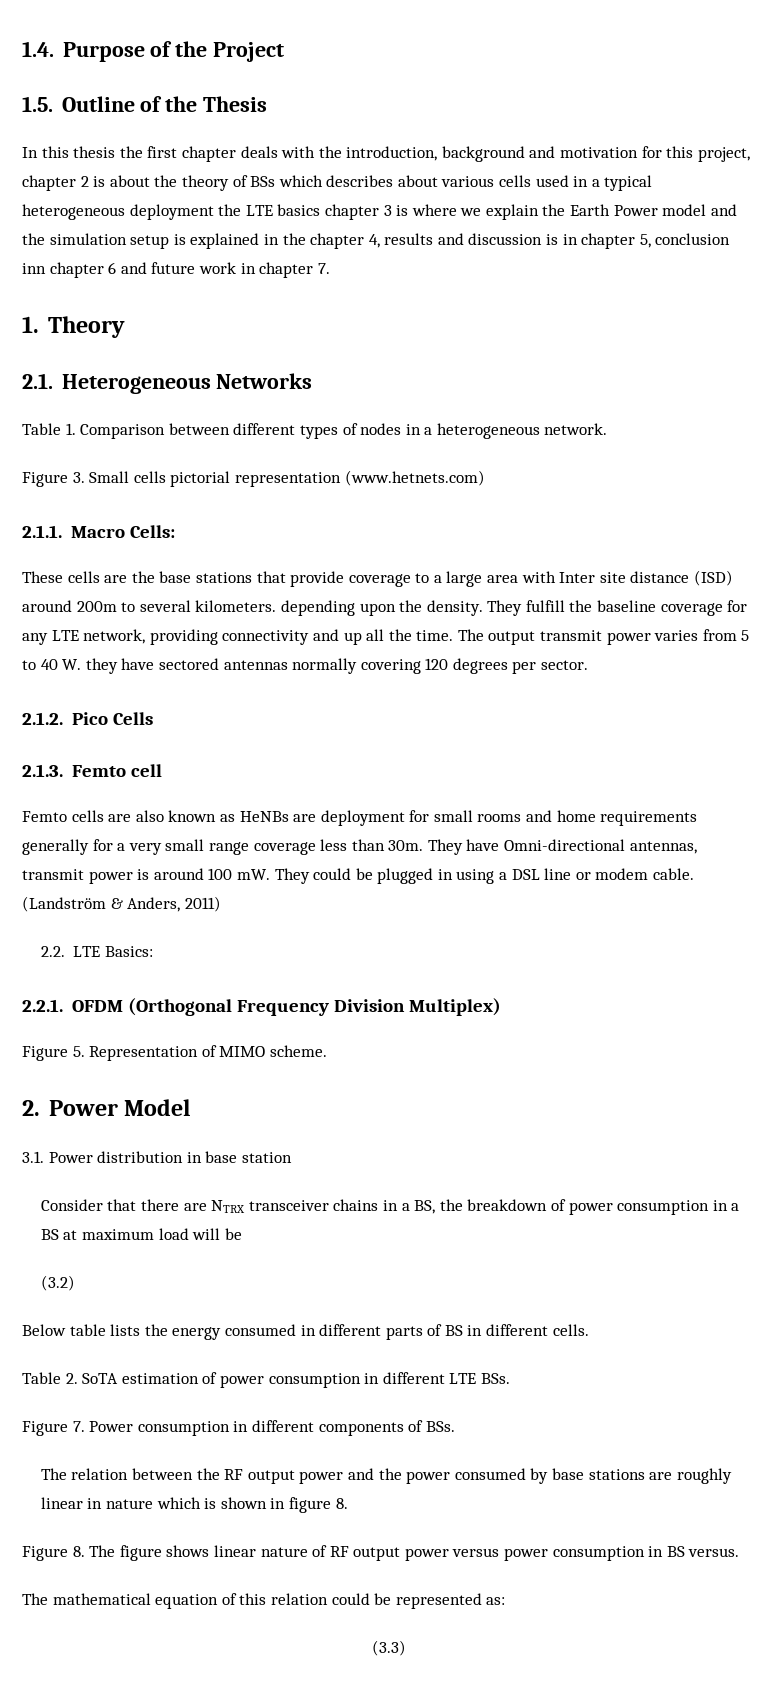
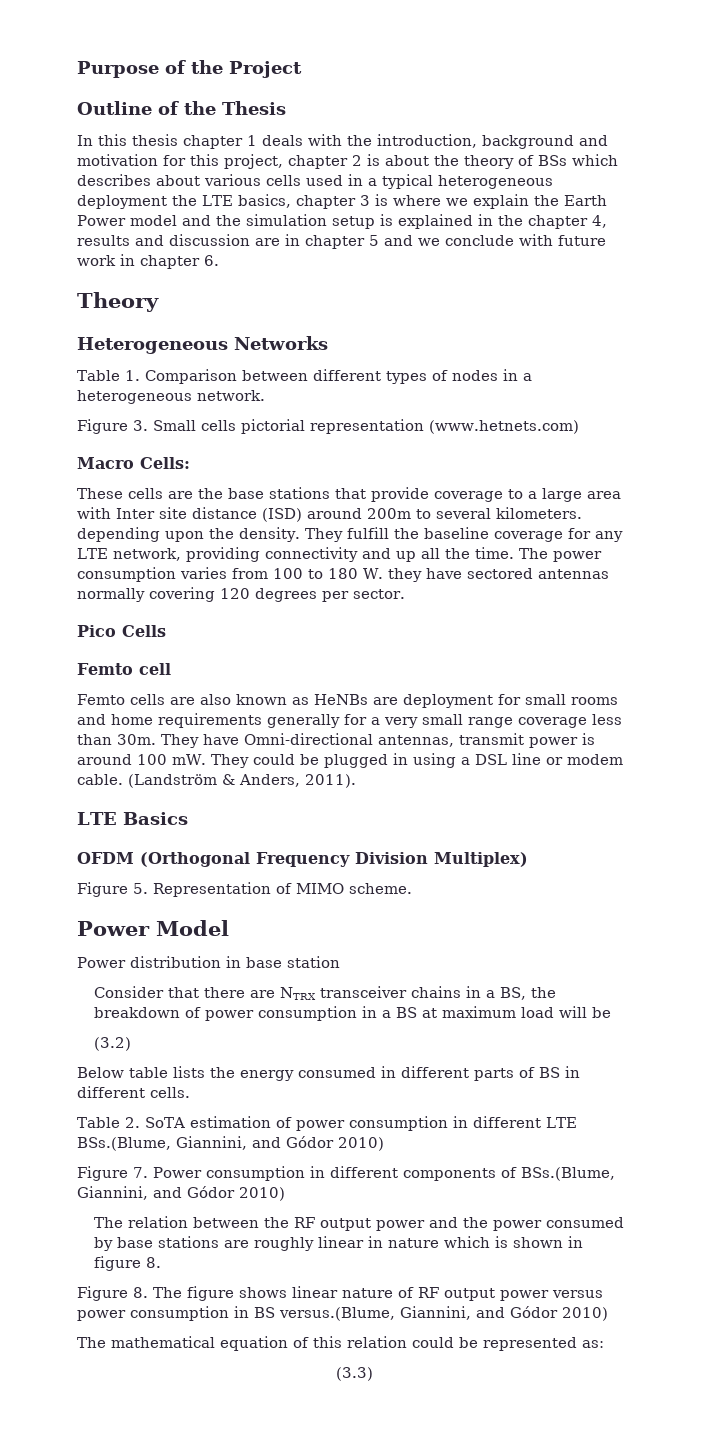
- 1.4. Purpose of the Project
+ Purpose of the Project
- 1.5. Outline of the Thesis
+ Outline of the Thesis
- In this thesis the first chapter deals with the introduction, background and motivation for this project, chapter 2 is about the theory of BSs which describes about various cells used in a typical heterogeneous deployment the LTE basics chapter 3 is where we explain the Earth Power model and the simulation setup is explained in the chapter 4, results and discussion is in chapter 5, conclusion inn chapter 6 and future work in chapter 7.
- 1. Theory
+ In this thesis chapter 1 deals with the introduction, background and motivation for this project, chapter 2 is about the theory of BSs which describes about various cells used in a typical heterogeneous deployment the LTE basics, chapter 3 is where we explain the Earth Power model and the simulation setup is explained in the chapter 4, results and discussion are in chapter 5 and we conclude with future work in chapter 6.
+ Theory
- 2.1. Heterogeneous Networks
+ Heterogeneous Networks
- 2.1.1. Macro Cells:
+ Macro Cells:
- The output transmit power varies from 5 to 40 W. they have sectored antennas normally covering 120 degrees per sector.
+ The power consumption varies from 100 to 180 W. they have sectored antennas normally covering 120 degrees per sector.
- 2.1.2. Pico Cells
+ Pico Cells
- 2.1.3. Femto cell
+ Femto cell
- (Landström & Anders, 2011)
- 2.2. LTE Basics:
- 2.2.1. OFDM (Orthogonal Frequency Division Multiplex)
+ (Landström & Anders, 2011).
+ LTE Basics
+ OFDM (Orthogonal Frequency Division Multiplex)
- 2. Power Model
+ Power Model
- 3.1. Power distribution in base station
+ Power distribution in base station
- Table 2. SoTA estimation of power consumption in different LTE BSs.
+ Table 2. SoTA estimation of power consumption in different LTE BSs.(Blume, Giannini, and Gódor 2010)
- Figure 7. Power consumption in different components of BSs.
+ Figure 7. Power consumption in different components of BSs.(Blume, Giannini, and Gódor 2010)
- Figure 8. The figure shows linear nature of RF output power versus power consumption in BS versus.
+ Figure 8. The figure shows linear nature of RF output power versus power consumption in BS versus.(Blume, Giannini, and Gódor 2010)

